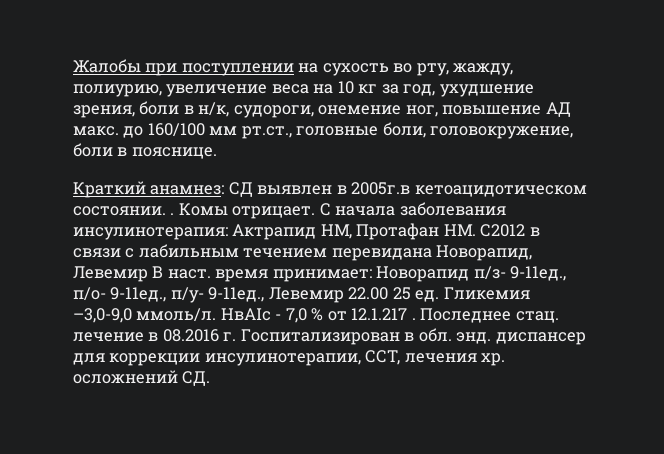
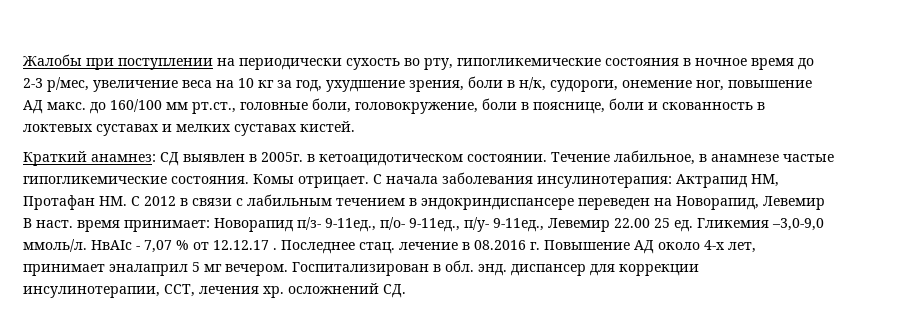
- Жалобы при поступлении на сухость во рту, жажду, полиурию, увеличение веса на 10 кг за год, ухудшение зрения, боли в н/к, судороги, онемение ног, повышение АД макс. до 160/100 мм рт.ст., головные боли, головокружение, боли в пояснице.
+ Жалобы при поступлении на периодически сухость во рту, гипогликемические состояния в ночное время до 2-3 р/мес, увеличение веса на 10 кг за год, ухудшение зрения, боли в н/к, судороги, онемение ног, повышение АД макс. до 160/100 мм рт.ст., головные боли, головокружение, боли в пояснице, боли и скованность в локтевых суставах и мелких суставах кистей.
- Краткий анамнез: СД выявлен в 2005г.в кетоацидотическом состоянии. .
+ Краткий анамнез: СД выявлен в 2005г. в кетоацидотическом состоянии. Течение лабильное, в анамнезе частые гипогликемические состояния.
- С начала заболевания инсулинотерапия: Актрапид НМ, Протафан НМ. С2012 в связи с лабильным течением перевидана Новорапид, Левемир В наст. время принимает: Новорапид п/з- 9-11ед., п/о- 9-11ед., п/у- 9-11ед., Левемир 22.00 25 ед.
+ С начала заболевания инсулинотерапия: Актрапид НМ, Протафан НМ. С 2012 в связи с лабильным течением в эндокриндиспансере переведен на Новорапид, Левемир В наст. время принимает: Новорапид п/з- 9-11ед., п/о- 9-11ед., п/у- 9-11ед., Левемир 22.00 25 ед.
- НвАIс - 7,0 % от 12.1.217 .
+ НвАIс - 7,07 % от 12.12.17 .
- Последнее стац. лечение в 08.2016 г. Госпитализирован в обл. энд. диспансер для коррекции инсулинотерапии, ССТ, лечения хр. осложнений СД.
+ Последнее стац. лечение в 08.2016 г. Повышение АД около 4-х лет, принимает эналаприл 5 мг вечером. Госпитализирован в обл. энд. диспансер для коррекции инсулинотерапии, ССТ, лечения хр. осложнений СД.

